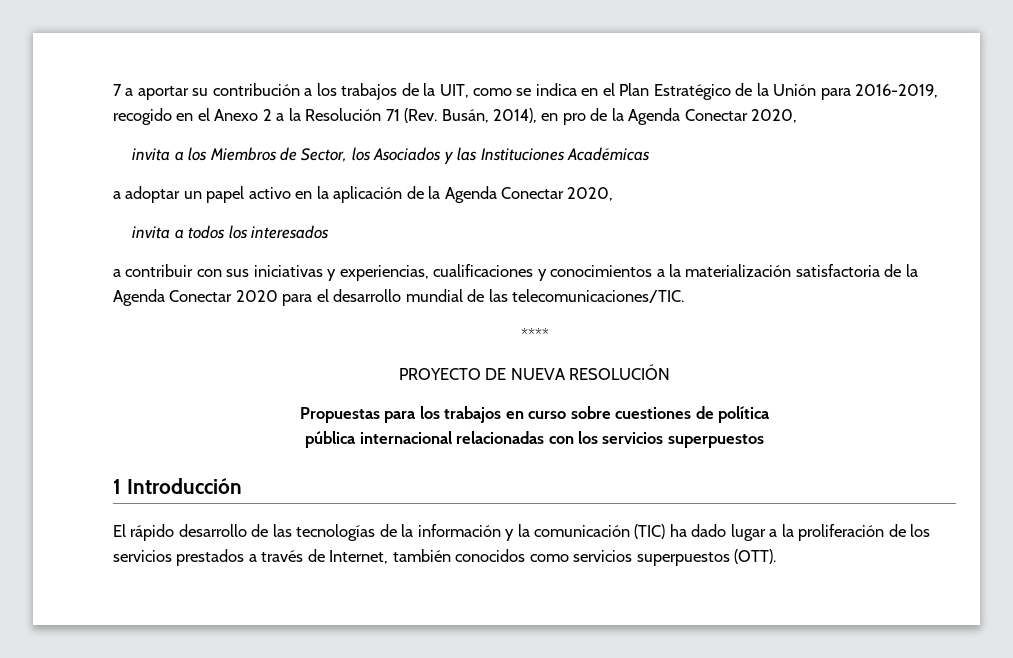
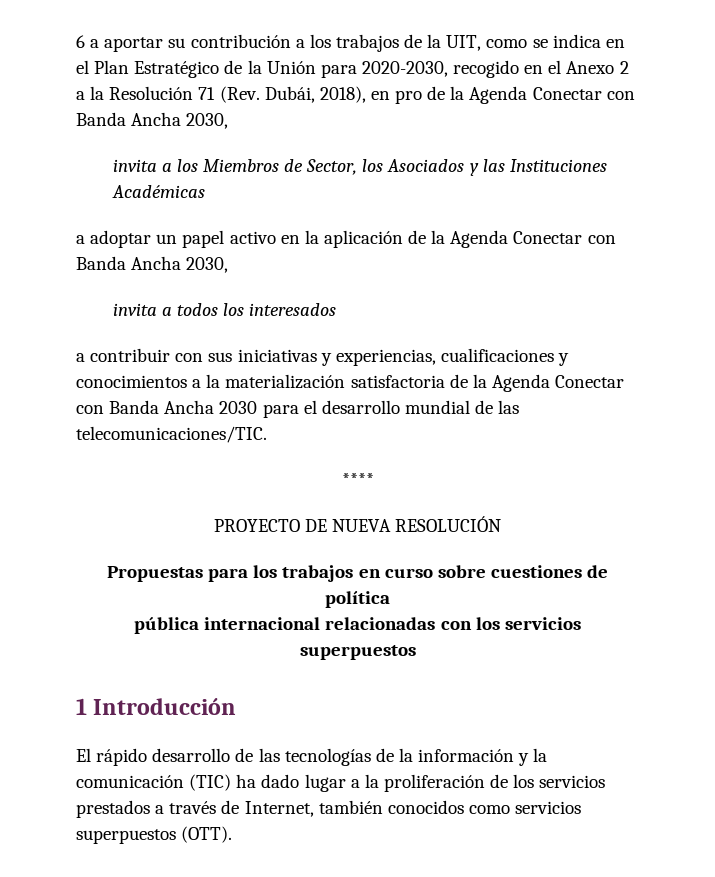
- 7 a aportar su contribución a los trabajos de la UIT, como se indica en el Plan Estratégico de la Unión para 2016-2019, recogido en el Anexo 2 a la Resolución 71 (Rev. Busán, 2014), en pro de la Agenda Conectar 2020,
+ 6 a aportar su contribución a los trabajos de la UIT, como se indica en el Plan Estratégico de la Unión para 2020-2030, recogido en el Anexo 2 a la Resolución 71 (Rev. Dubái, 2018), en pro de la Agenda Conectar con Banda Ancha 2030,
- a adoptar un papel activo en la aplicación de la Agenda Conectar 2020,
+ a adoptar un papel activo en la aplicación de la Agenda Conectar con Banda Ancha 2030,
- a contribuir con sus iniciativas y experiencias, cualificaciones y conocimientos a la materialización satisfactoria de la Agenda Conectar 2020 para el desarrollo mundial de las telecomunicaciones/TIC.
+ a contribuir con sus iniciativas y experiencias, cualificaciones y conocimientos a la materialización satisfactoria de la Agenda Conectar con Banda Ancha 2030 para el desarrollo mundial de las telecomunicaciones/TIC.

